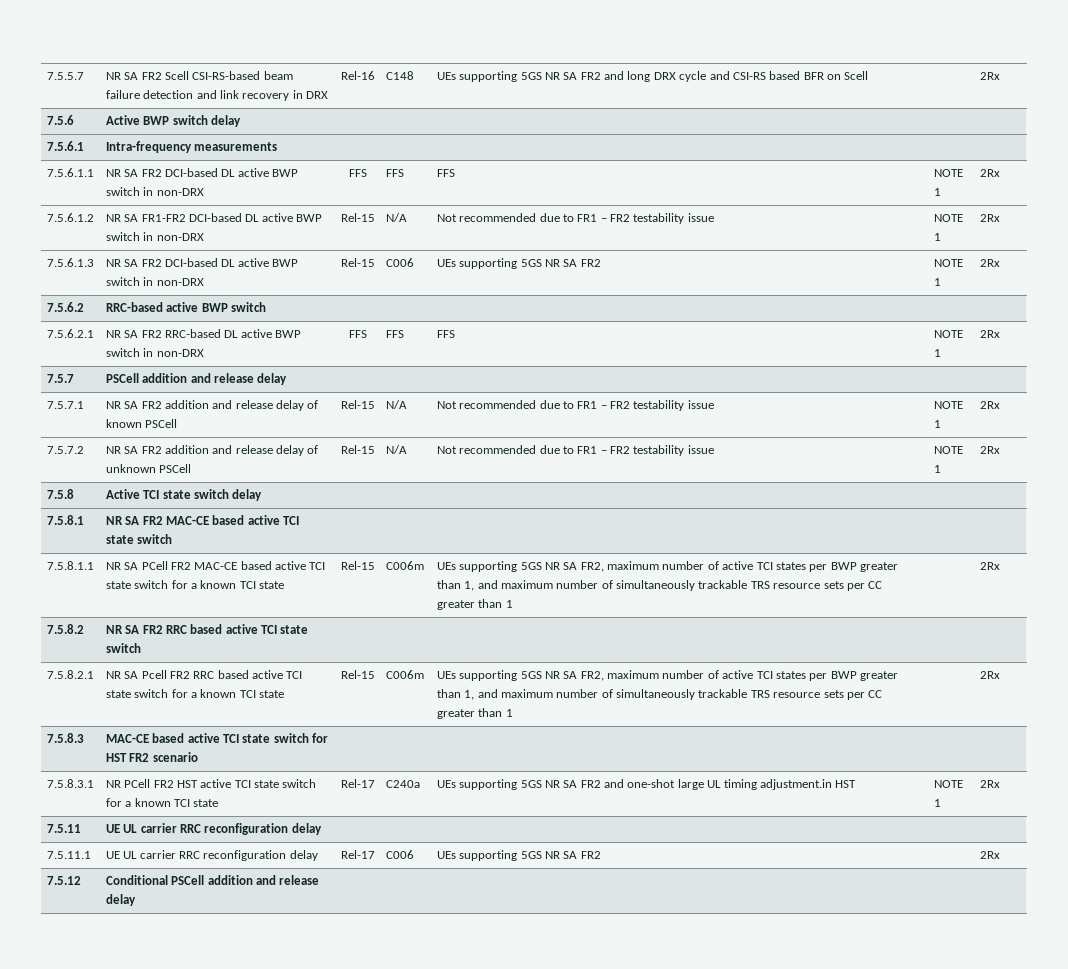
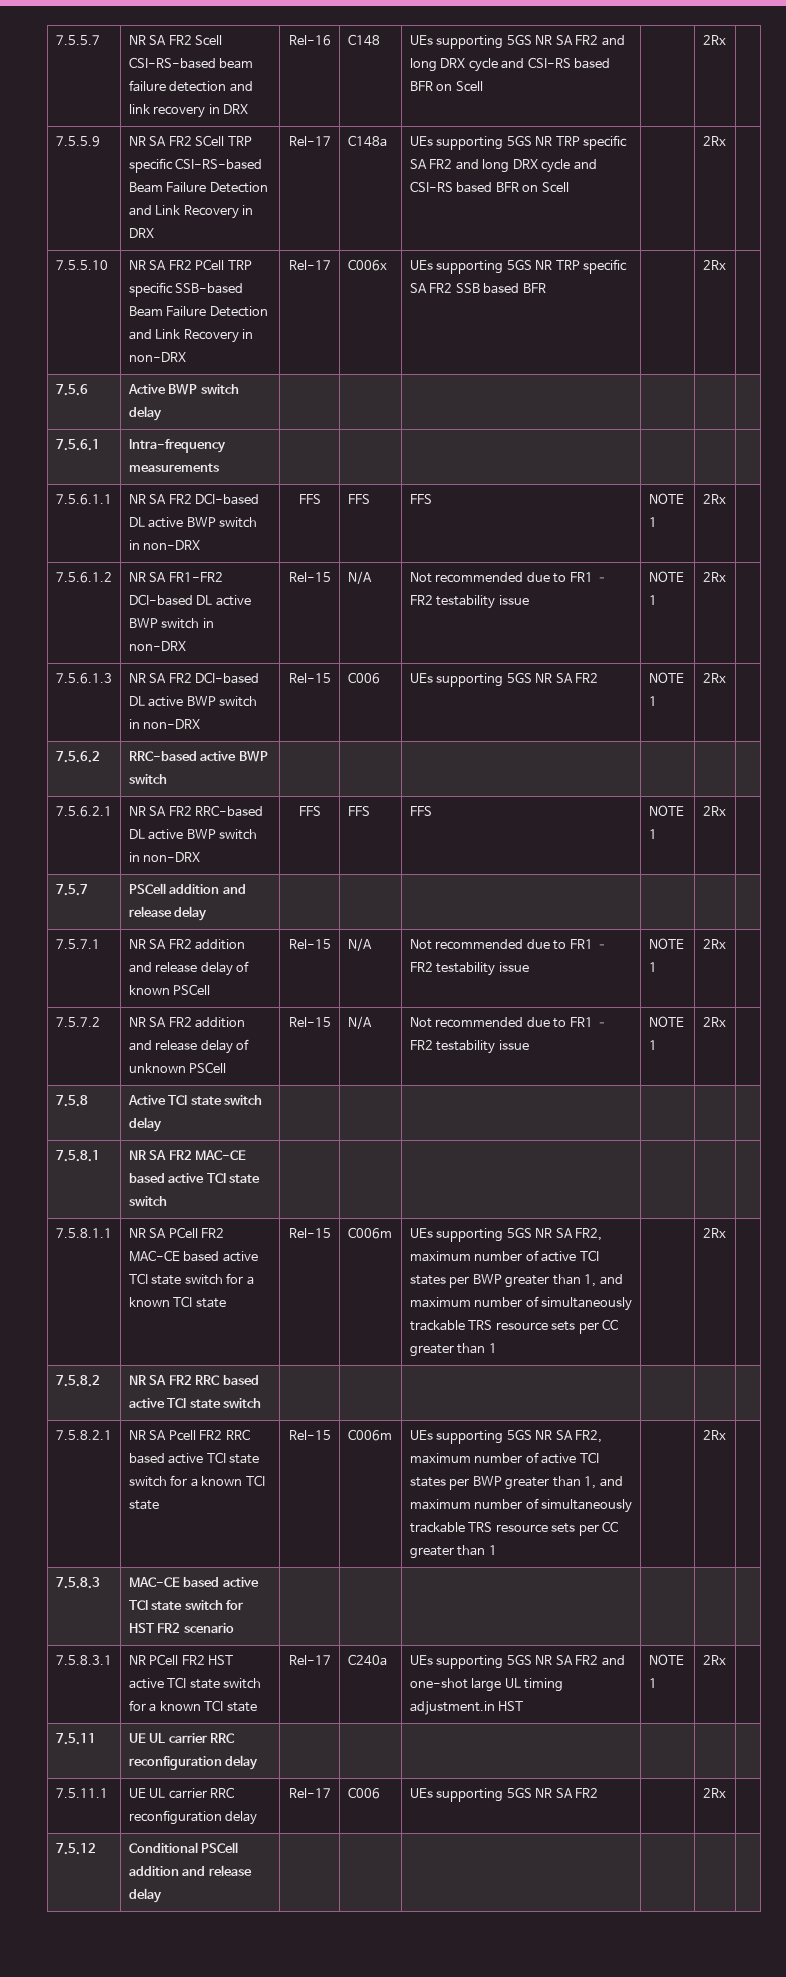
+ 7.5.5.9 | NR SA FR2 SCell TRP specific CSI-RS-based Beam Failure Detection and Link Recovery in DRX | Rel-17 | C148a | UEs supporting 5GS NR TRP specific SA FR2 and long DRX cycle and CSI-RS based BFR on Scell | | 2Rx |
+ 7.5.5.10 | NR SA FR2 PCell TRP specific SSB-based Beam Failure Detection and Link Recovery in non-DRX | Rel-17 | C006x | UEs supporting 5GS NR TRP specific SA FR2 SSB based BFR | | 2Rx |

